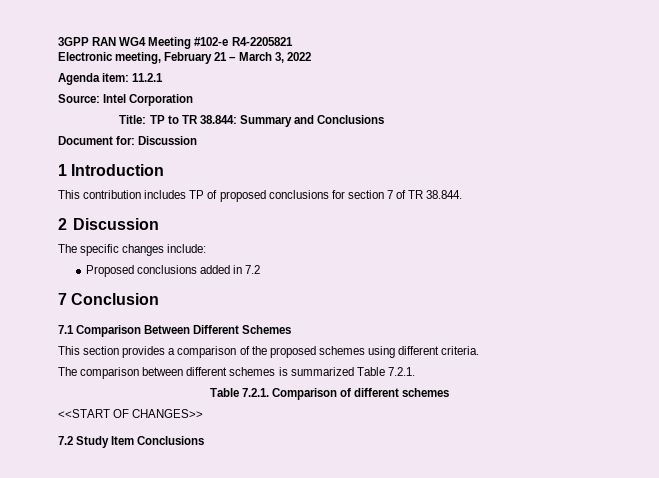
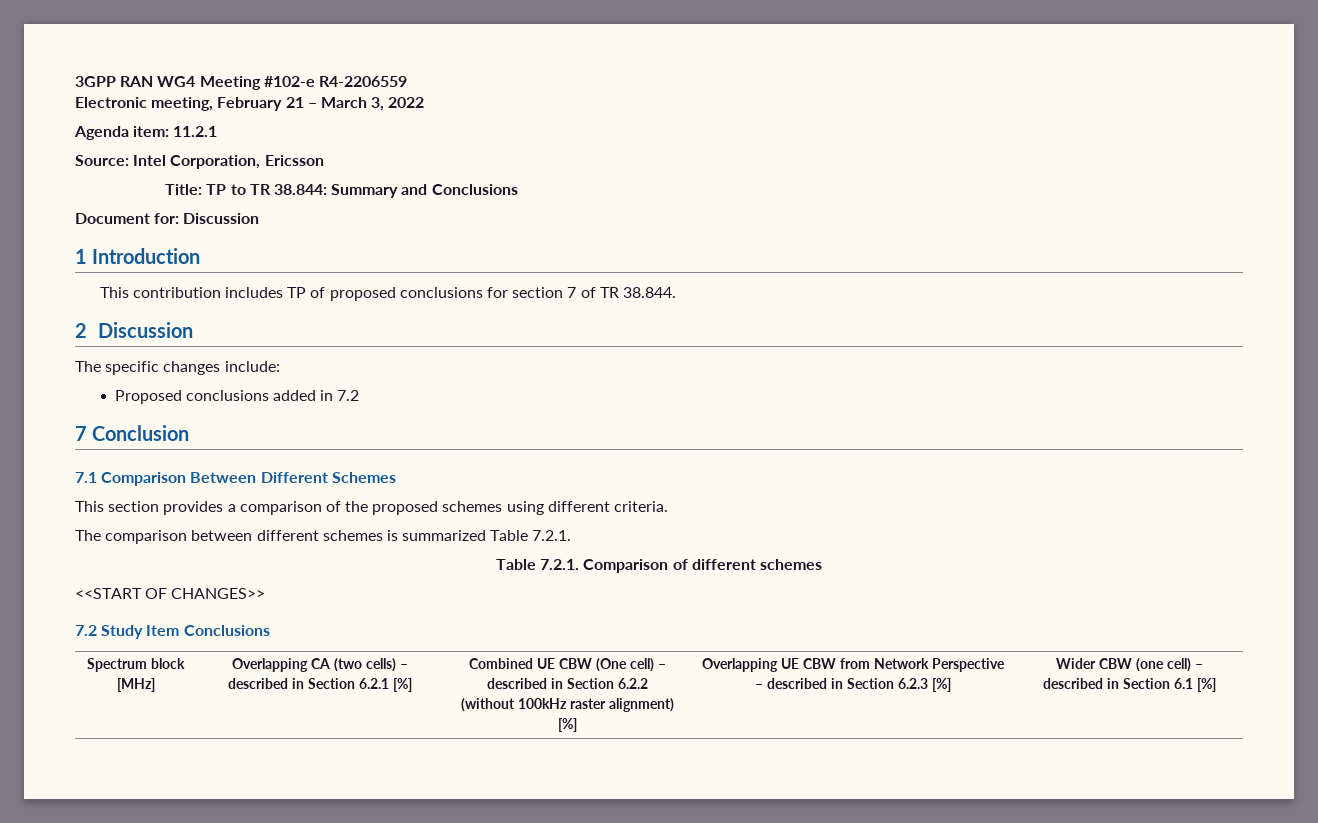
- 3GPP RAN WG4 Meeting #102-e R4-2205821
+ 3GPP RAN WG4 Meeting #102-e R4-2206559
- Source: Intel Corporation
+ Source: Intel Corporation, Ericsson
+ Spectrum block [MHz] | Overlapping CA (two cells) – described in Section 6.2.1 [%] | Combined UE CBW (One cell) – described in Section 6.2.2
+ (without 100kHz raster alignment) [%] | Overlapping UE CBW from Network Perspective – described in Section 6.2.3 [%] | Wider CBW (one cell) – described in Section 6.1 [%]

